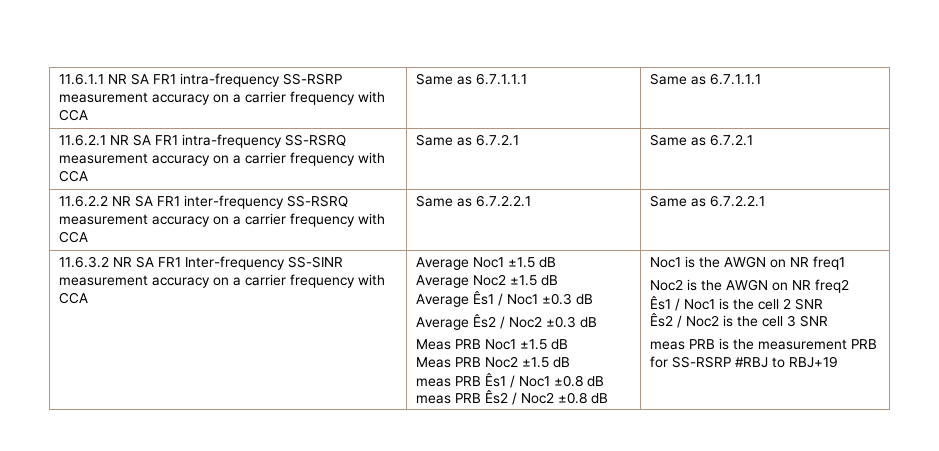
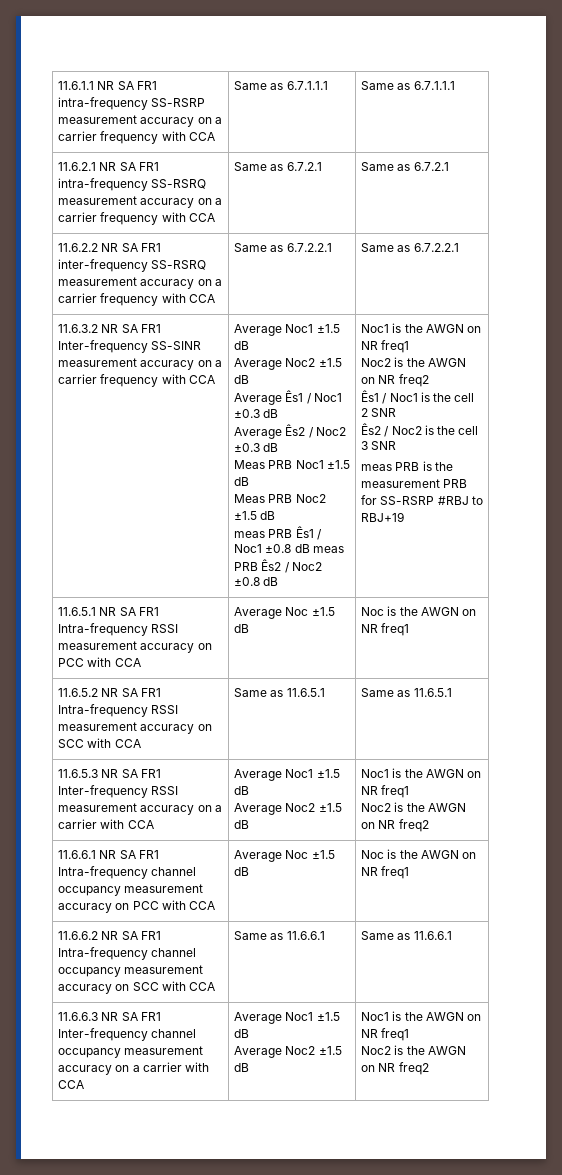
+ 11.6.5.1 NR SA FR1 Intra-frequency RSSI measurement accuracy on PCC with CCA | Average Noc ±1.5 dB | Noc is the AWGN on NR freq1
+ 11.6.5.2 NR SA FR1 Intra-frequency RSSI measurement accuracy on SCC with CCA | Same as 11.6.5.1 | Same as 11.6.5.1
+ 11.6.5.3 NR SA FR1 Inter-frequency RSSI measurement accuracy on a carrier with CCA | Average Noc1 ±1.5 dB
+ Average Noc2 ±1.5 dB | Noc1 is the AWGN on NR freq1
+ Noc2 is the AWGN on NR freq2
+ 11.6.6.1 NR SA FR1 Intra-frequency channel occupancy measurement accuracy on PCC with CCA | Average Noc ±1.5 dB | Noc is the AWGN on NR freq1
+ 11.6.6.2 NR SA FR1 Intra-frequency channel occupancy measurement accuracy on SCC with CCA | Same as 11.6.6.1 | Same as 11.6.6.1
+ 11.6.6.3 NR SA FR1 Inter-frequency channel occupancy measurement accuracy on a carrier with CCA | Average Noc1 ±1.5 dB
+ Average Noc2 ±1.5 dB | Noc1 is the AWGN on NR freq1
+ Noc2 is the AWGN on NR freq2

